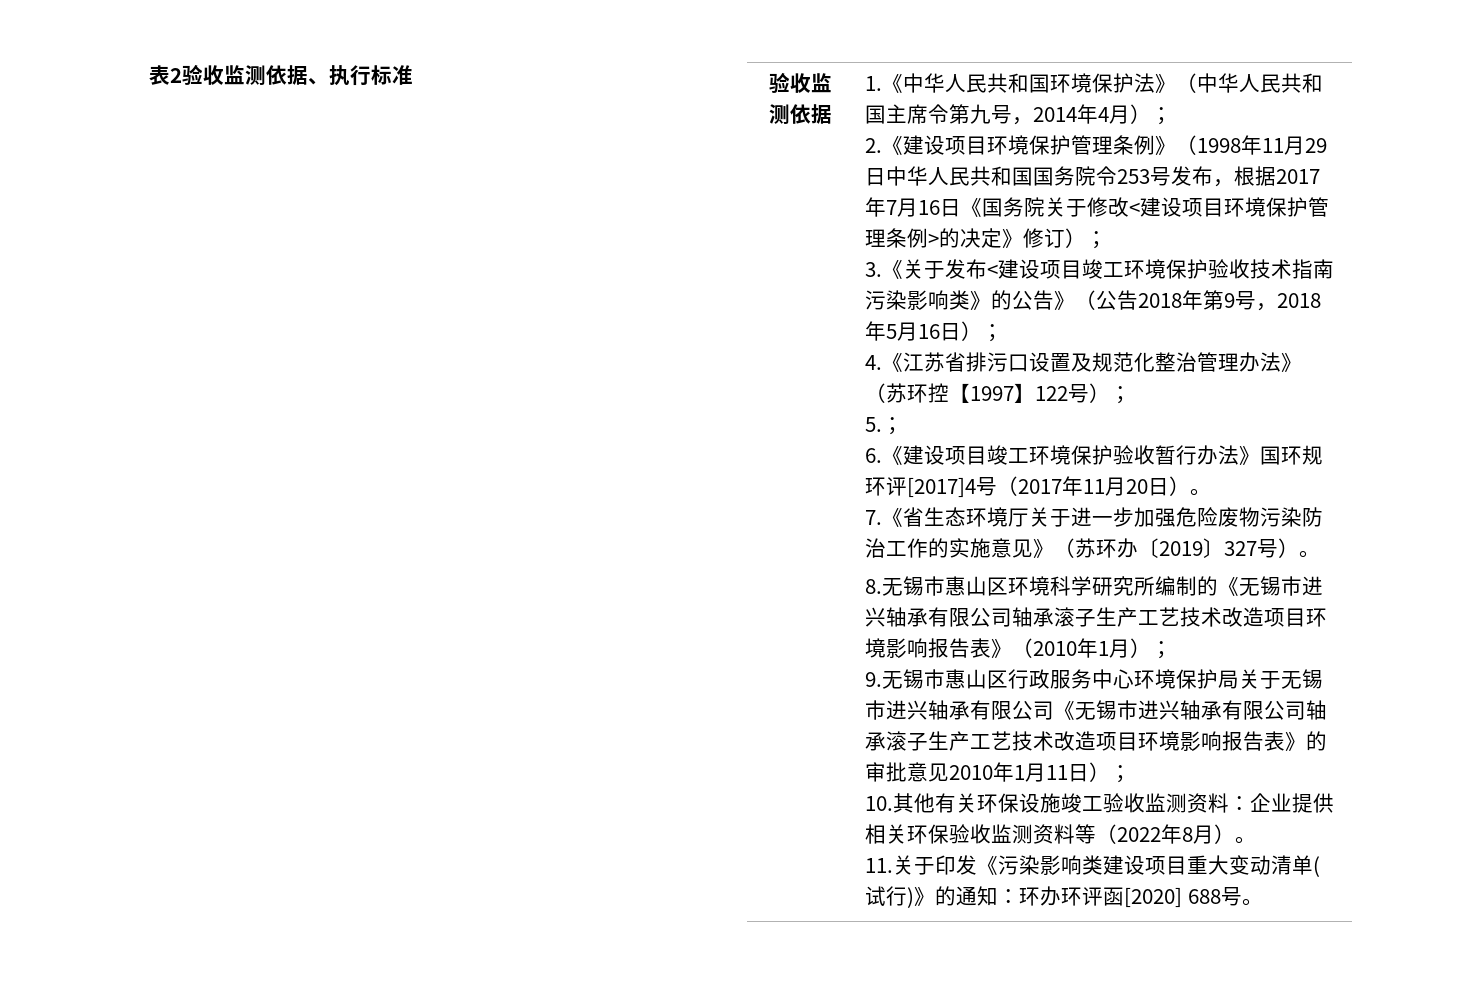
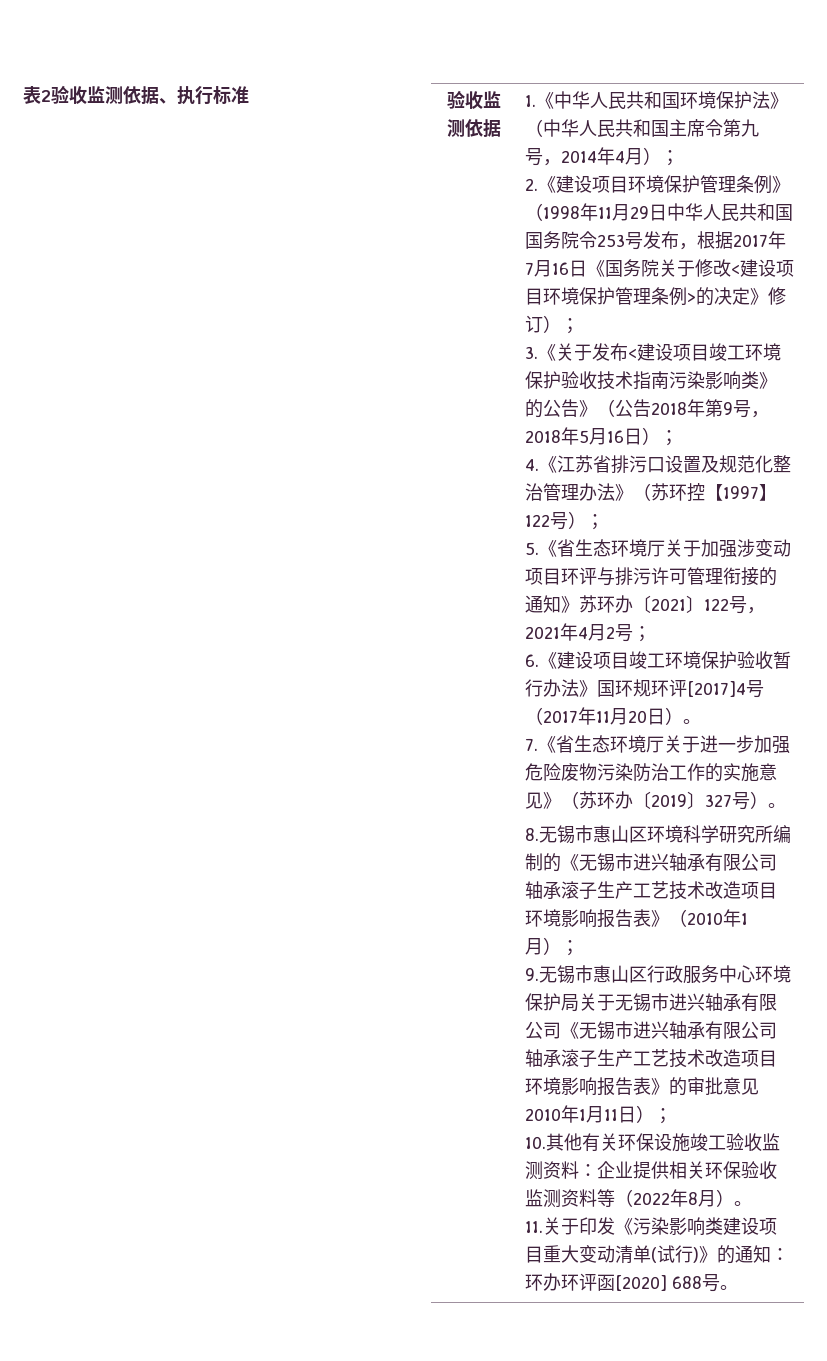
- 5.；
+ 5.《省生态环境厅关于加强涉变动项目环评与排污许可管理衔接的通知》苏环办〔2021〕122号，2021年4月2号；

